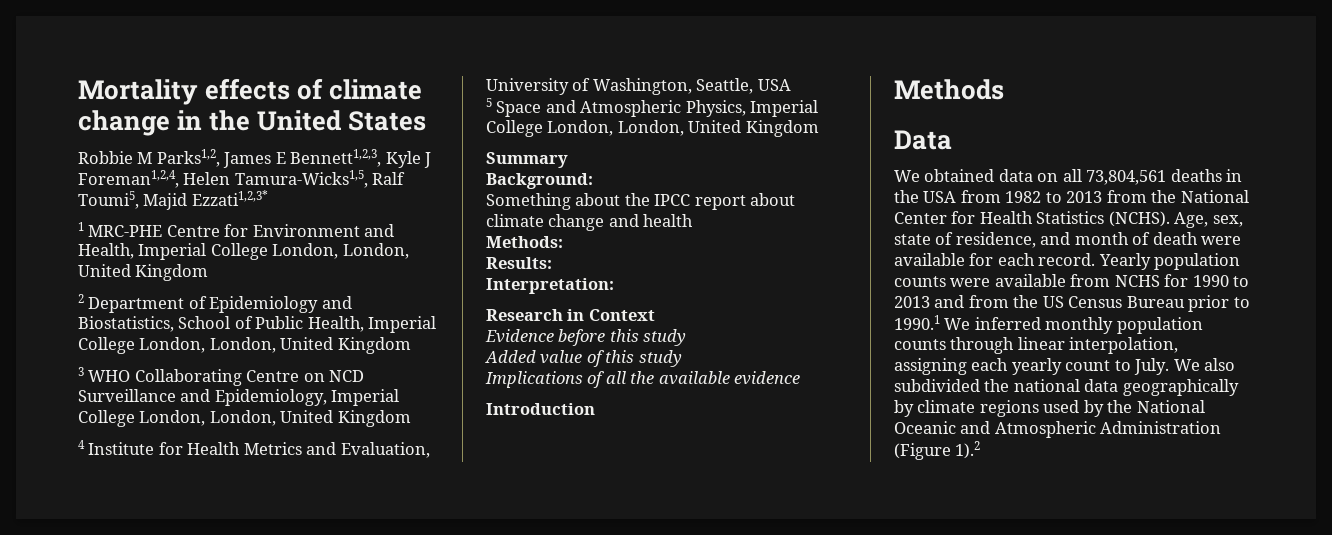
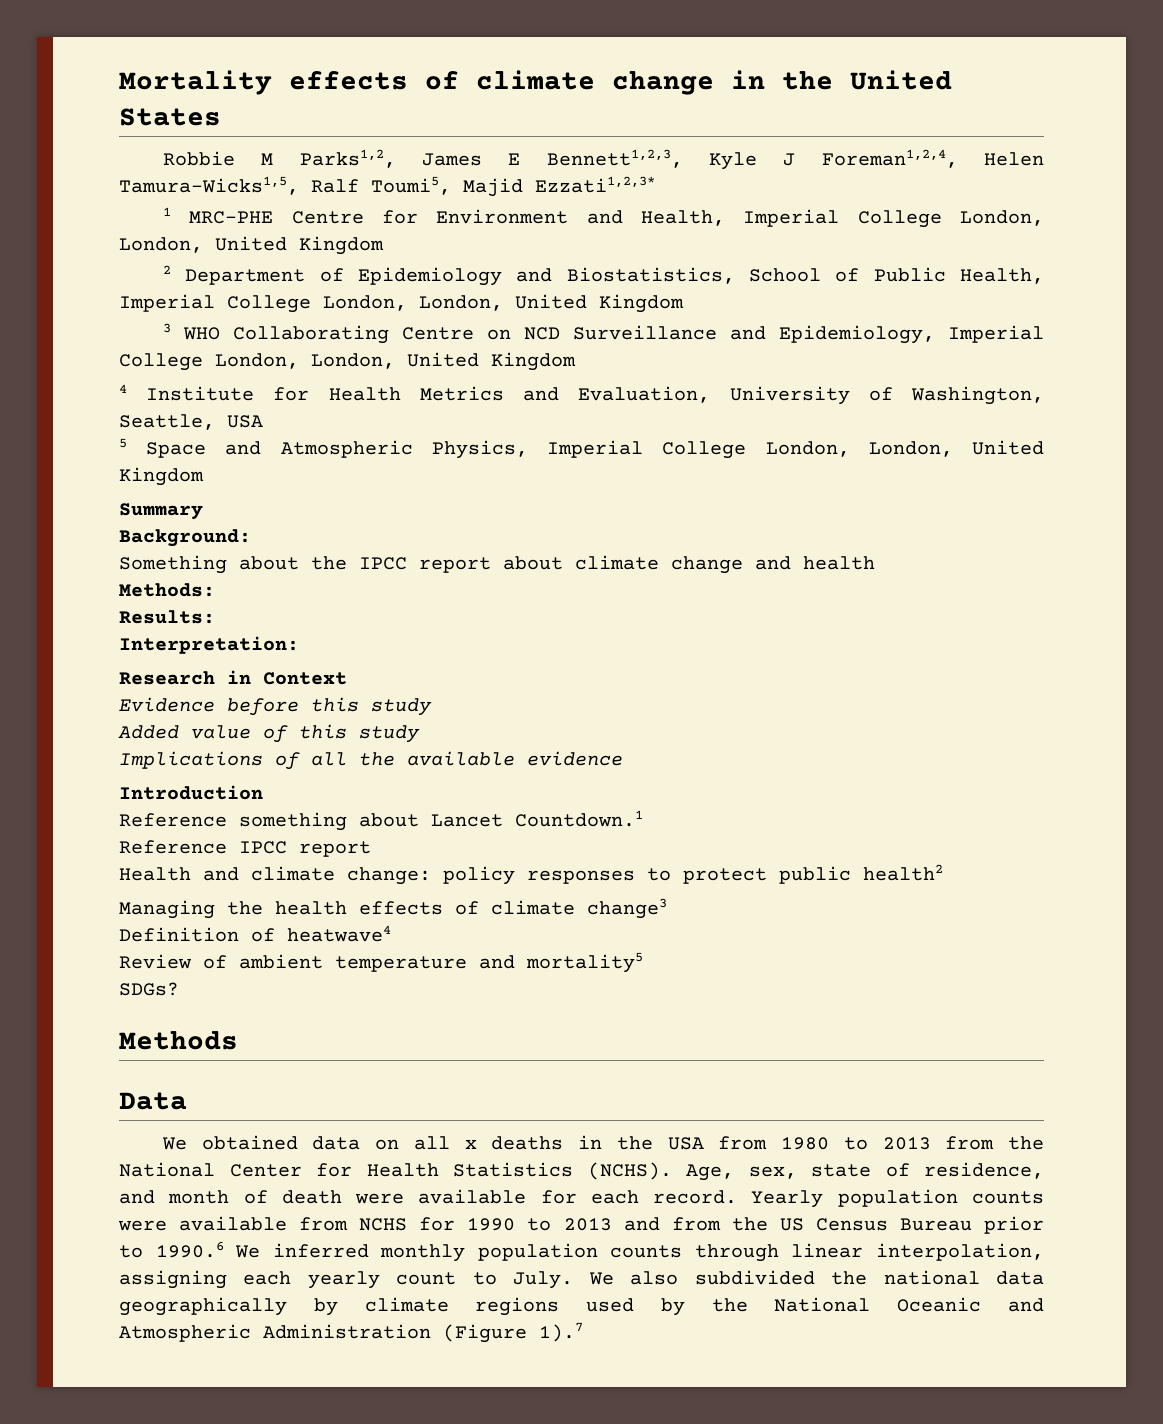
+ Reference something about Lancet Countdown.1
+ Reference IPCC report
+ Health and climate change: policy responses to protect public health2
+ Managing the health effects of climate change3
+ Definition of heatwave4
+ Review of ambient temperature and mortality5
+ SDGs?
- We obtained data on all 73,804,561 deaths in the USA from 1982 to 2013 from the National Center for Health Statistics (NCHS).
+ We obtained data on all x deaths in the USA from 1980 to 2013 from the National Center for Health Statistics (NCHS).
- Yearly population counts were available from NCHS for 1990 to 2013 and from the US Census Bureau prior to 1990.1 We inferred monthly population counts through linear interpolation, assigning each yearly count to July.
+ Yearly population counts were available from NCHS for 1990 to 2013 and from the US Census Bureau prior to 1990.6 We inferred monthly population counts through linear interpolation, assigning each yearly count to July.
- We also subdivided the national data geographically by climate regions used by the National Oceanic and Atmospheric Administration (Figure 1).2
+ We also subdivided the national data geographically by climate regions used by the National Oceanic and Atmospheric Administration (Figure 1).7

